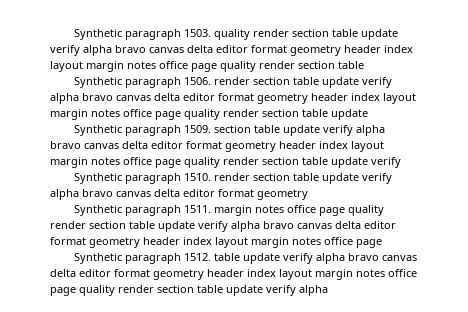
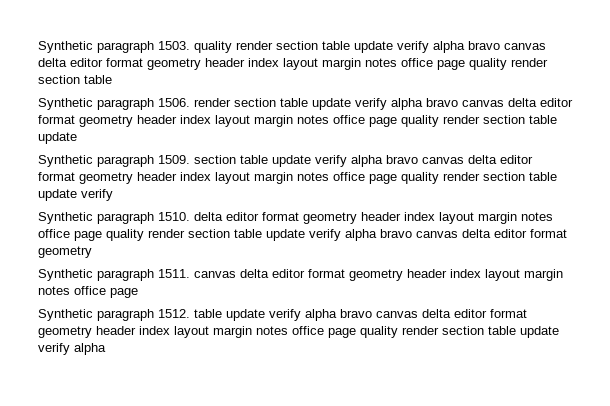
- Synthetic paragraph 1510. render section table update verify alpha bravo canvas delta editor format geometry
+ Synthetic paragraph 1510. delta editor format geometry header index layout margin notes office page quality render section table update verify alpha bravo canvas delta editor format geometry
- Synthetic paragraph 1511. margin notes office page quality render section table update verify alpha bravo canvas delta editor format geometry header index layout margin notes office page
+ Synthetic paragraph 1511. canvas delta editor format geometry header index layout margin notes office page

